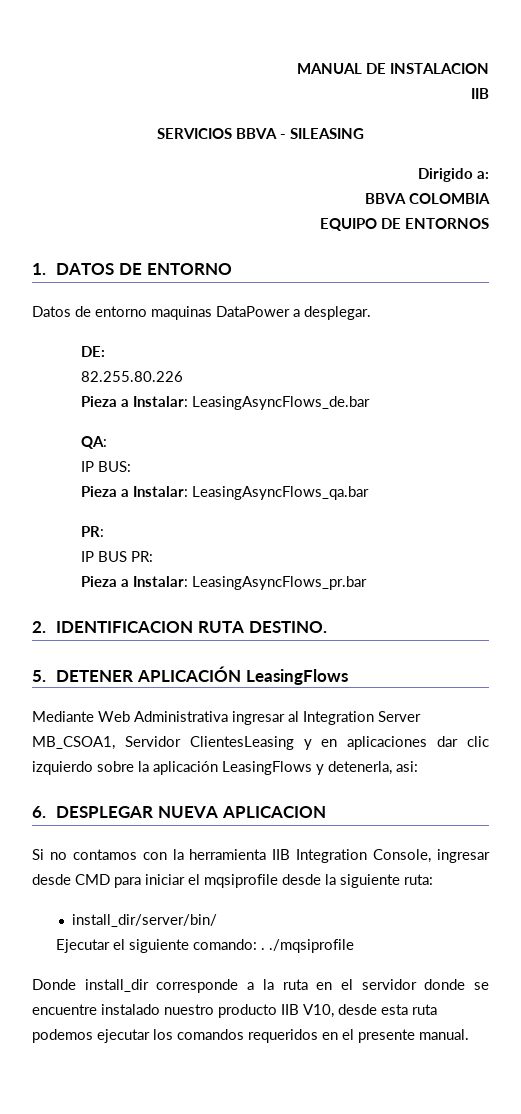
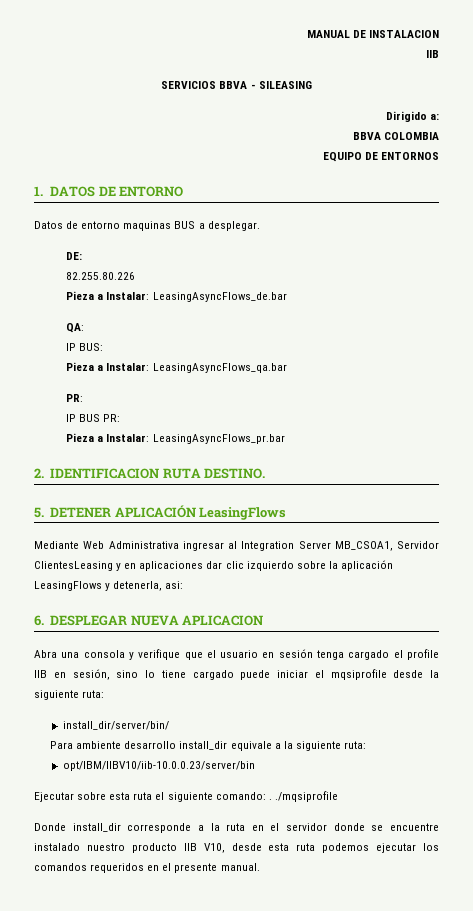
- Datos de entorno maquinas DataPower a desplegar.
+ Datos de entorno maquinas BUS a desplegar.
- Si no contamos con la herramienta IIB Integration Console, ingresar desde CMD para iniciar el mqsiprofile desde la siguiente ruta:
+ Abra una consola y verifique que el usuario en sesión tenga cargado el profile IIB en sesión, sino lo tiene cargado puede iniciar el mqsiprofile desde la siguiente ruta:
- Ejecutar el siguiente comando: . ./mqsiprofile
+ Para ambiente desarrollo install_dir equivale a la siguiente ruta:
+ opt/IBM/IIBV10/iib-10.0.0.23/server/bin
+ Ejecutar sobre esta ruta el siguiente comando: . ./mqsiprofile

